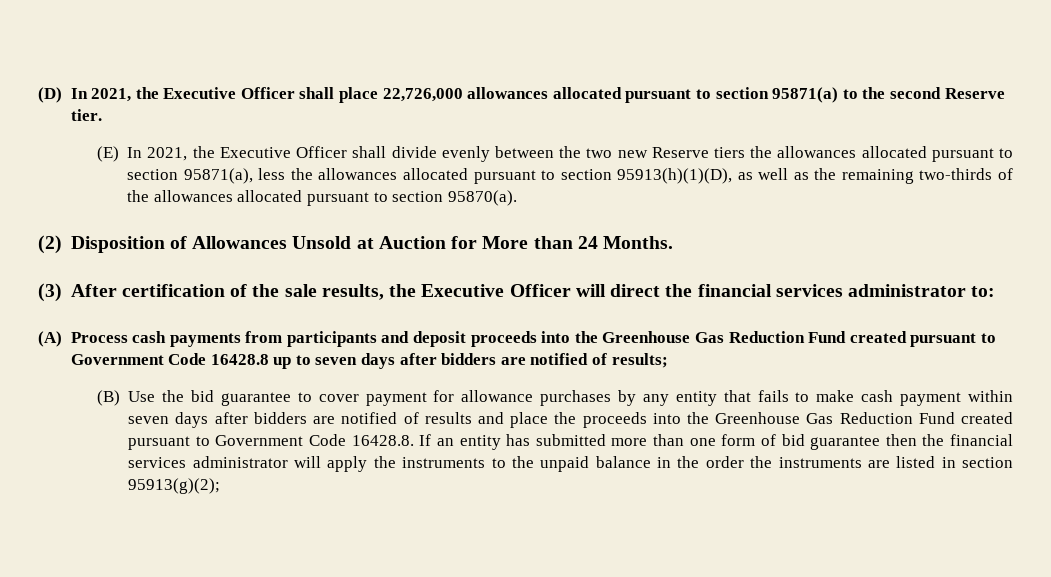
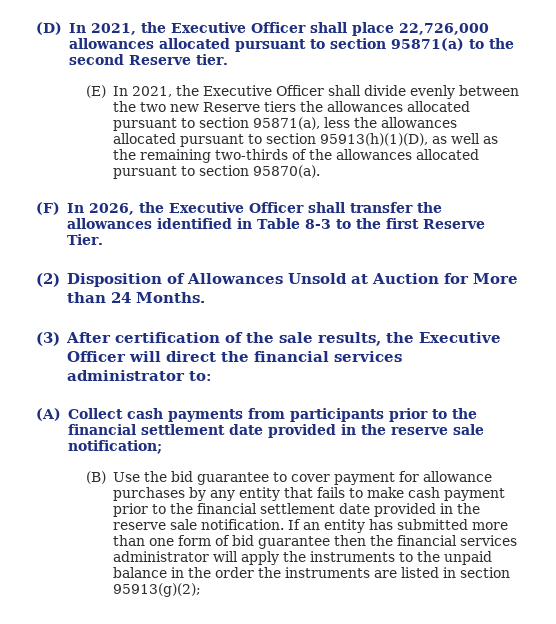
+ (F) In 2026, the Executive Officer shall transfer the allowances identified in Table 8-3 to the first Reserve Tier.
- (A) Process cash payments from participants and deposit proceeds into the Greenhouse Gas Reduction Fund created pursuant to Government Code 16428.8 up to seven days after bidders are notified of results;
+ (A) Collect cash payments from participants prior to the financial settlement date provided in the reserve sale notification;
- (B) Use the bid guarantee to cover payment for allowance purchases by any entity that fails to make cash payment within seven days after bidders are notified of results and place the proceeds into the Greenhouse Gas Reduction Fund created pursuant to Government Code 16428.8. If an entity has submitted more than one form of bid guarantee then the financial services administrator will apply the instruments to the unpaid balance in the order the instruments are listed in section 95913(g)(2);
+ (B) Use the bid guarantee to cover payment for allowance purchases by any entity that fails to make cash payment prior to the financial settlement date provided in the reserve sale notification. If an entity has submitted more than one form of bid guarantee then the financial services administrator will apply the instruments to the unpaid balance in the order the instruments are listed in section 95913(g)(2);

